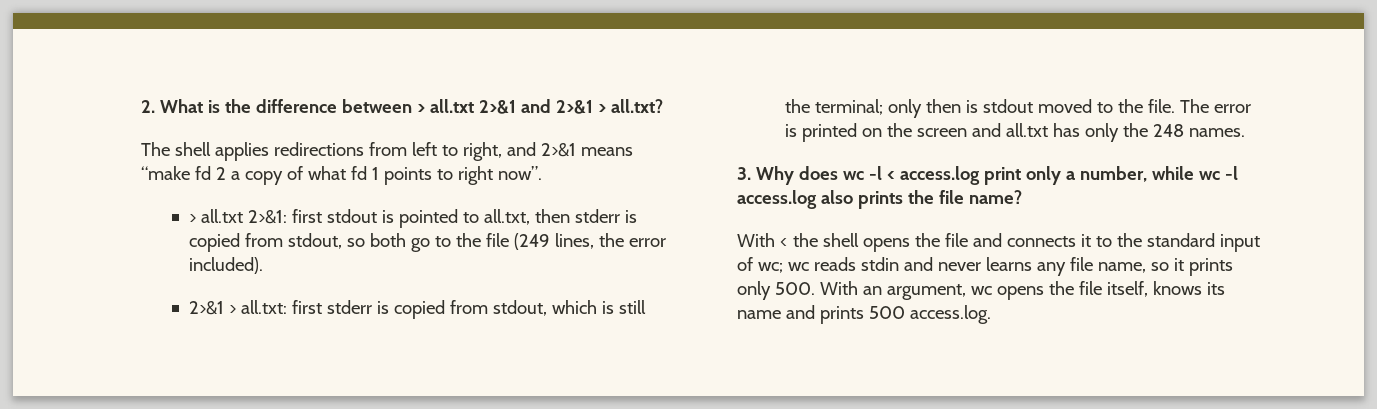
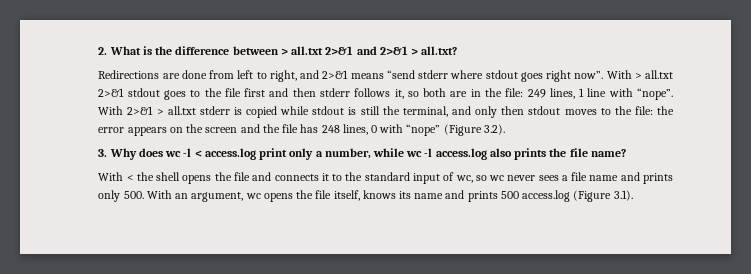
- The shell applies redirections from left to right, and 2>&1 means “make fd 2 a copy of what fd 1 points to right now”.
- > all.txt 2>&1: first stdout is pointed to all.txt, then stderr is copied from stdout, so both go to the file (249 lines, the error included).
- 2>&1 > all.txt: first stderr is copied from stdout, which is still the terminal; only then is stdout moved to the file. The error is printed on the screen and all.txt has only the 248 names.
+ Redirections are done from left to right, and 2>&1 means “send stderr where stdout goes right now”. With > all.txt 2>&1 stdout goes to the file first and then stderr follows it, so both are in the file: 249 lines, 1 line with “nope”. With 2>&1 > all.txt stderr is copied while stdout is still the terminal, and only then stdout moves to the file: the error appears on the screen and the file has 248 lines, 0 with “nope” (Figure 3.2).
- With < the shell opens the file and connects it to the standard input of wc; wc reads stdin and never learns any file name, so it prints only 500. With an argument, wc opens the file itself, knows its name and prints 500 access.log.
+ With < the shell opens the file and connects it to the standard input of wc, so wc never sees a file name and prints only 500. With an argument, wc opens the file itself, knows its name and prints 500 access.log (Figure 3.1).

